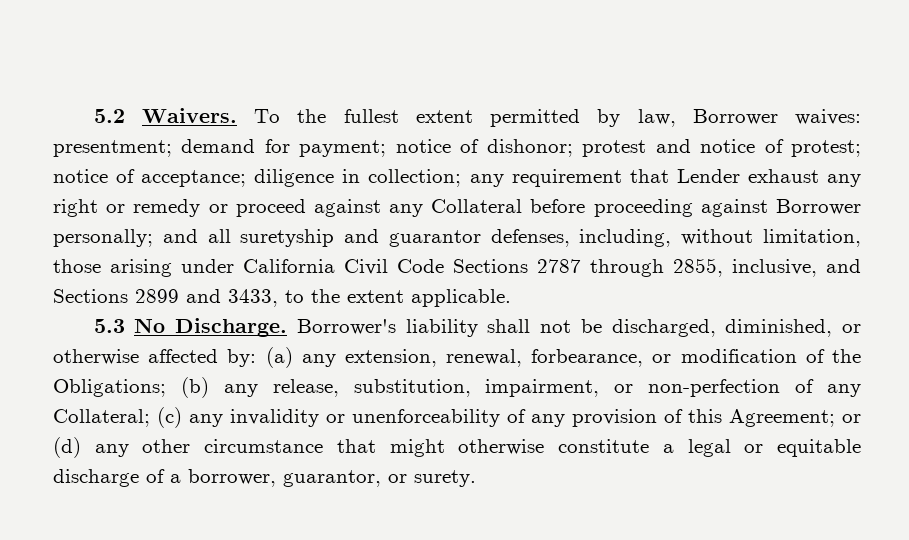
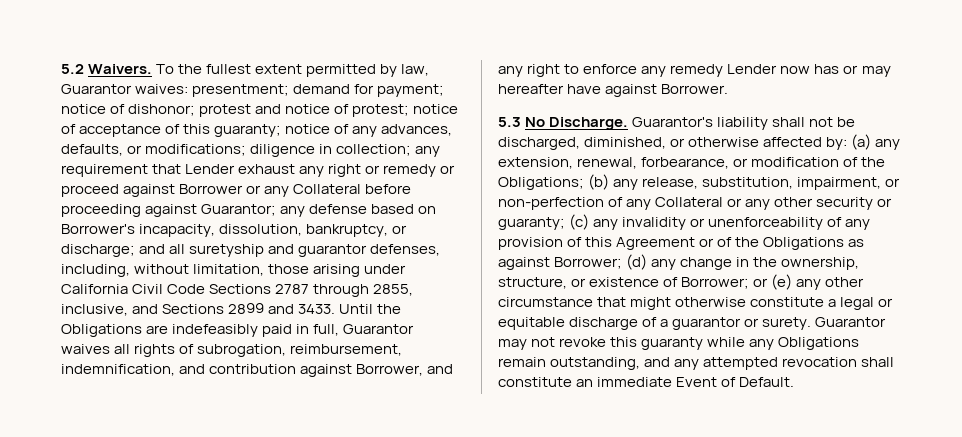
- To the fullest extent permitted by law, Borrower waives:
+ To the fullest extent permitted by law, Guarantor waives:
- notice of acceptance;
+ notice of acceptance of this guaranty; notice of any advances, defaults, or modifications;
- any requirement that Lender exhaust any right or remedy or proceed against any Collateral before proceeding against Borrower personally;
+ any requirement that Lender exhaust any right or remedy or proceed against Borrower or any Collateral before proceeding against Guarantor; any defense based on Borrower's incapacity, dissolution, bankruptcy, or discharge;
- and all suretyship and guarantor defenses, including, without limitation, those arising under California Civil Code Sections 2787 through 2855, inclusive, and Sections 2899 and 3433, to the extent applicable.
+ and all suretyship and guarantor defenses, including, without limitation, those arising under California Civil Code Sections 2787 through 2855, inclusive, and Sections 2899 and 3433. Until the Obligations are indefeasibly paid in full, Guarantor waives all rights of subrogation, reimbursement, indemnification, and contribution against Borrower, and any right to enforce any remedy Lender now has or may hereafter have against Borrower.
- Borrower's liability shall not be discharged, diminished, or otherwise affected by: (a) any extension, renewal, forbearance, or modification of the Obligations; (b) any release, substitution, impairment, or non-perfection of any Collateral; (c) any invalidity or unenforceability of any provision of this Agreement; or (d) any other circumstance that might otherwise constitute a legal or equitable discharge of a borrower, guarantor, or surety.
+ Guarantor's liability shall not be discharged, diminished, or otherwise affected by: (a) any extension, renewal, forbearance, or modification of the Obligations; (b) any release, substitution, impairment, or non-perfection of any Collateral or any other security or guaranty; (c) any invalidity or unenforceability of any provision of this Agreement or of the Obligations as against Borrower; (d) any change in the ownership, structure, or existence of Borrower; or (e) any other circumstance that might otherwise constitute a legal or equitable discharge of a guarantor or surety. Guarantor may not revoke this guaranty while any Obligations remain outstanding, and any attempted revocation shall constitute an immediate Event of Default.

